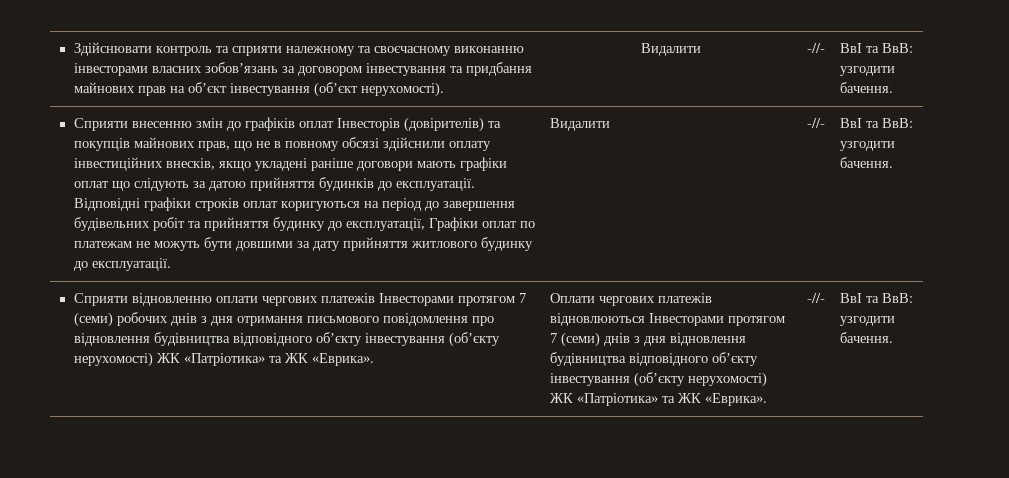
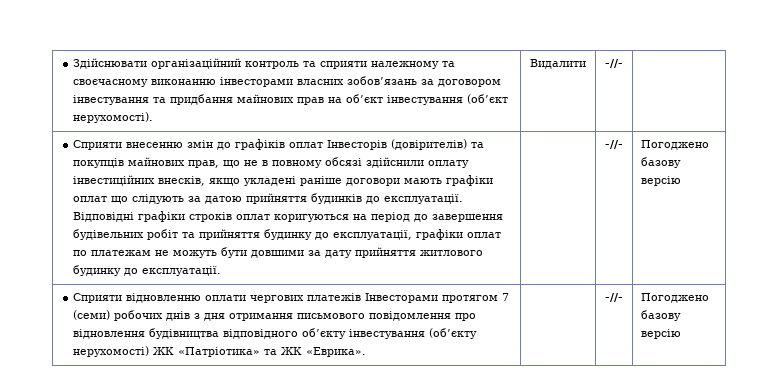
- Здійснювати контроль та сприяти належному та своєчасному виконанню інвесторами власних зобов’язань за договором інвестування та придбання майнових прав на об’єкт інвестування (об’єкт нерухомості). | Видалити | -//- | ВвІ та ВвВ: узгодити бачення.
+ Здійснювати організаційний контроль та сприяти належному та своєчасному виконанню інвесторами власних зобов’язань за договором інвестування та придбання майнових прав на об’єкт інвестування (об’єкт нерухомості). | Видалити | -//- |
- Відповідні графіки строків оплат коригуються на період до завершення будівельних робіт та прийняття будинку до експлуатації, Графіки оплат по платежам не можуть бути довшими за дату прийняття житлового будинку до експлуатації. | Видалити | -//- | ВвІ та ВвВ: узгодити бачення.
+ Відповідні графіки строків оплат коригуються на період до завершення будівельних робіт та прийняття будинку до експлуатації, графіки оплат по платежам не можуть бути довшими за дату прийняття житлового будинку до експлуатації. | | -//- | Погоджено базову версію
- Сприяти відновленню оплати чергових платежів Інвесторами протягом 7 (семи) робочих днів з дня отримання письмового повідомлення про відновлення будівництва відповідного об’єкту інвестування (об’єкту нерухомості) ЖК «Патріотика» та ЖК «Еврика». | Оплати чергових платежів відновлюються Інвесторами протягом 7 (семи) днів з дня відновлення будівництва відповідного об’єкту інвестування (об’єкту нерухомості) ЖК «Патріотика» та ЖК «Еврика». | -//- | ВвІ та ВвВ: узгодити бачення.
+ Сприяти відновленню оплати чергових платежів Інвесторами протягом 7 (семи) робочих днів з дня отримання письмового повідомлення про відновлення будівництва відповідного об’єкту інвестування (об’єкту нерухомості) ЖК «Патріотика» та ЖК «Еврика». | | -//- | Погоджено базову версію

